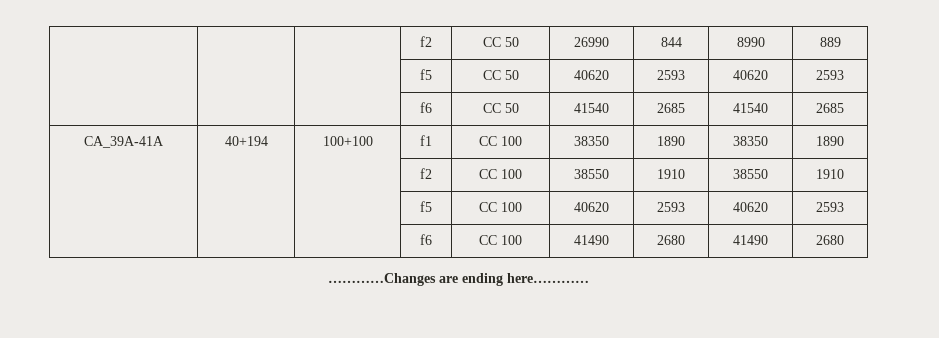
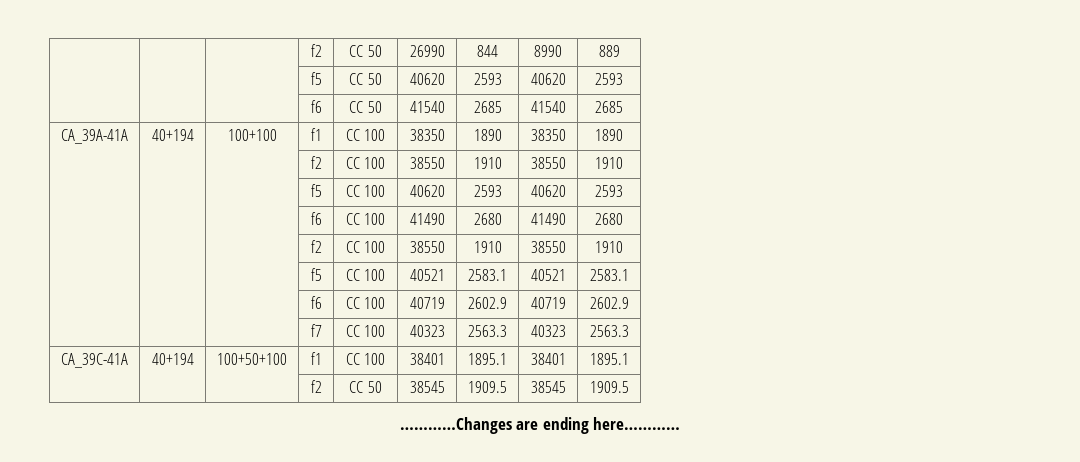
  | | | f6 | CC 100 | 41490 | 2680 | 41490 | 2680
+ | | | f2 | CC 100 | 38550 | 1910 | 38550 | 1910
+ | | | f5 | CC 100 | 40521 | 2583.1 | 40521 | 2583.1
+ | | | f6 | CC 100 | 40719 | 2602.9 | 40719 | 2602.9
+ | | | f7 | CC 100 | 40323 | 2563.3 | 40323 | 2563.3
+ CA_39C-41A | 40+194 | 100+50+100 | f1 | CC 100 | 38401 | 1895.1 | 38401 | 1895.1
+ | | | f2 | CC 50 | 38545 | 1909.5 | 38545 | 1909.5

